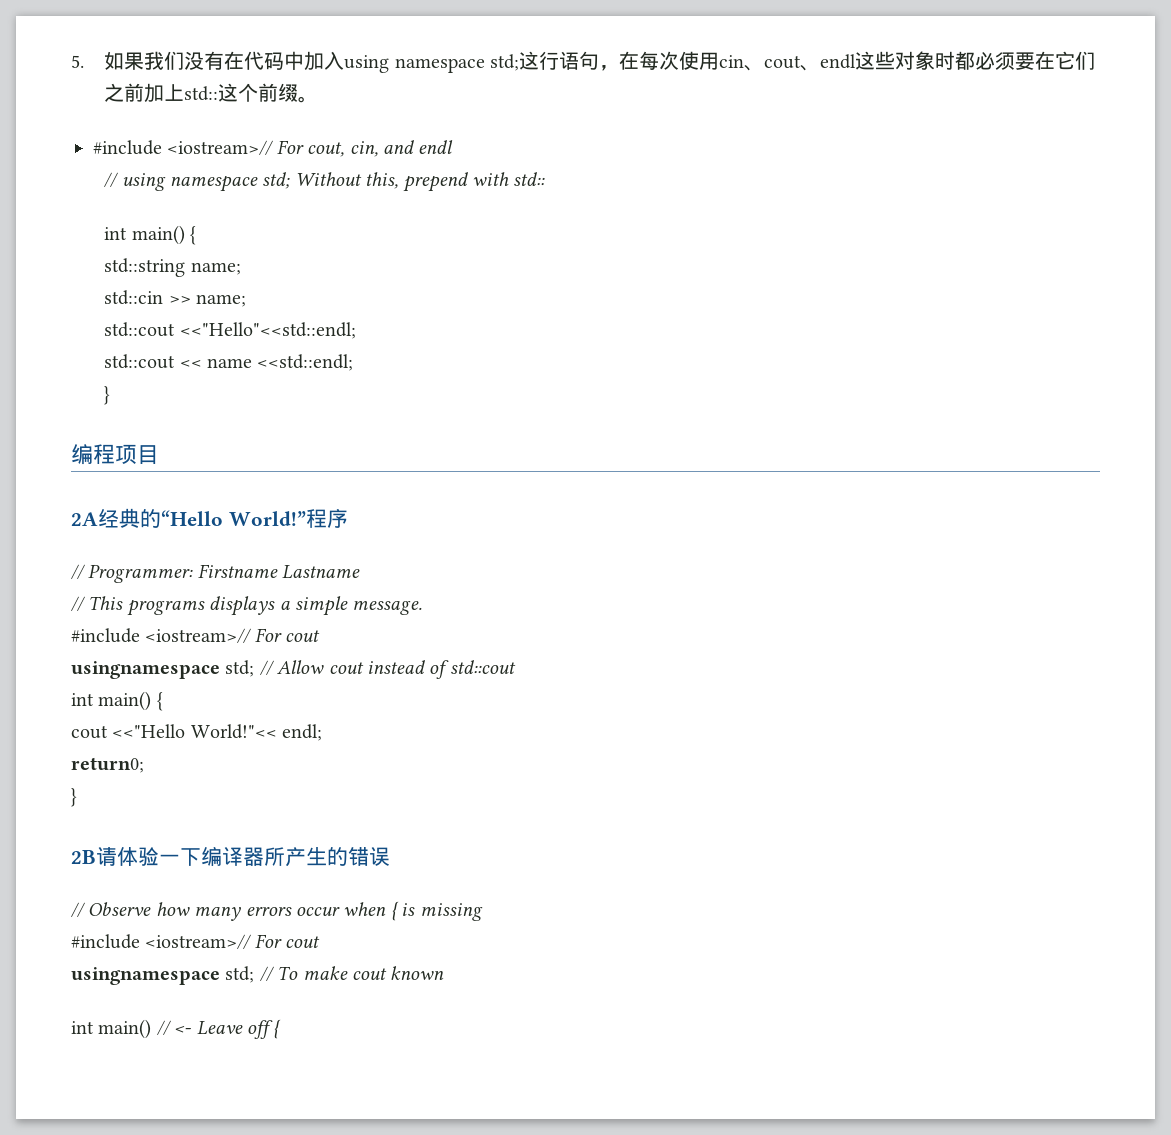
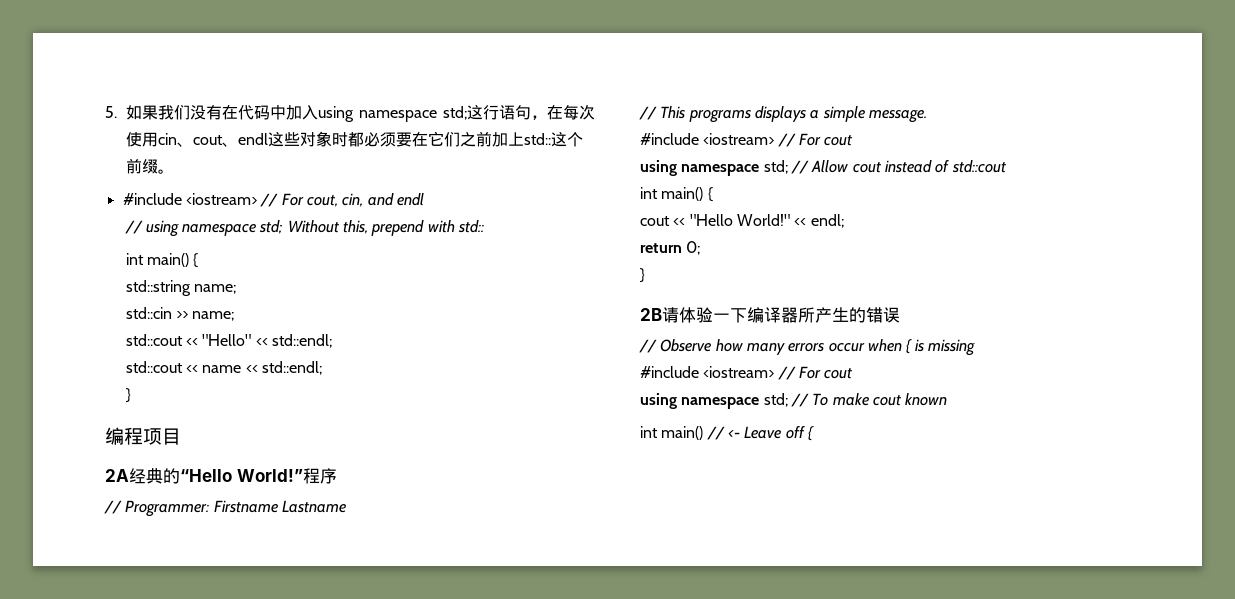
- #include <iostream>// For cout, cin, and endl
+ #include <iostream> // For cout, cin, and endl
- std::cout <<"Hello"<<std::endl;
+ std::cout << "Hello" << std::endl;
- std::cout << name <<std::endl;
+ std::cout << name << std::endl;
  // This programs displays a simple message.
- #include <iostream>// For cout
- usingnamespace std; // Allow cout instead of std::cout
+ #include <iostream> // For cout
+ using namespace std; // Allow cout instead of std::cout
- cout <<"Hello World!"<< endl;
+ cout << "Hello World!" << endl;
- return0;
+ return 0;
  // Observe how many errors occur when { is missing
- #include <iostream>// For cout
- usingnamespace std; // To make cout known
+ #include <iostream> // For cout
+ using namespace std; // To make cout known

